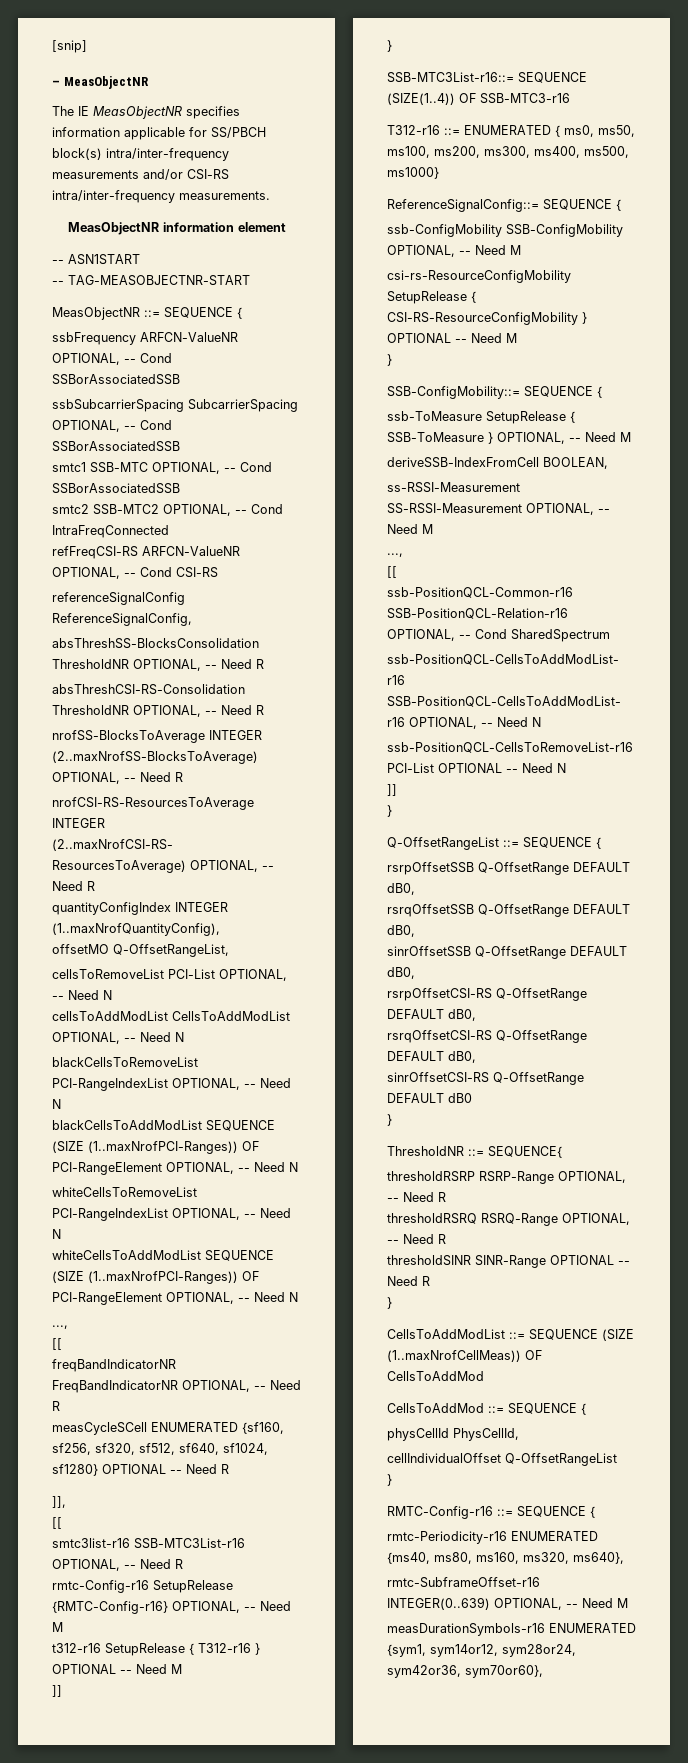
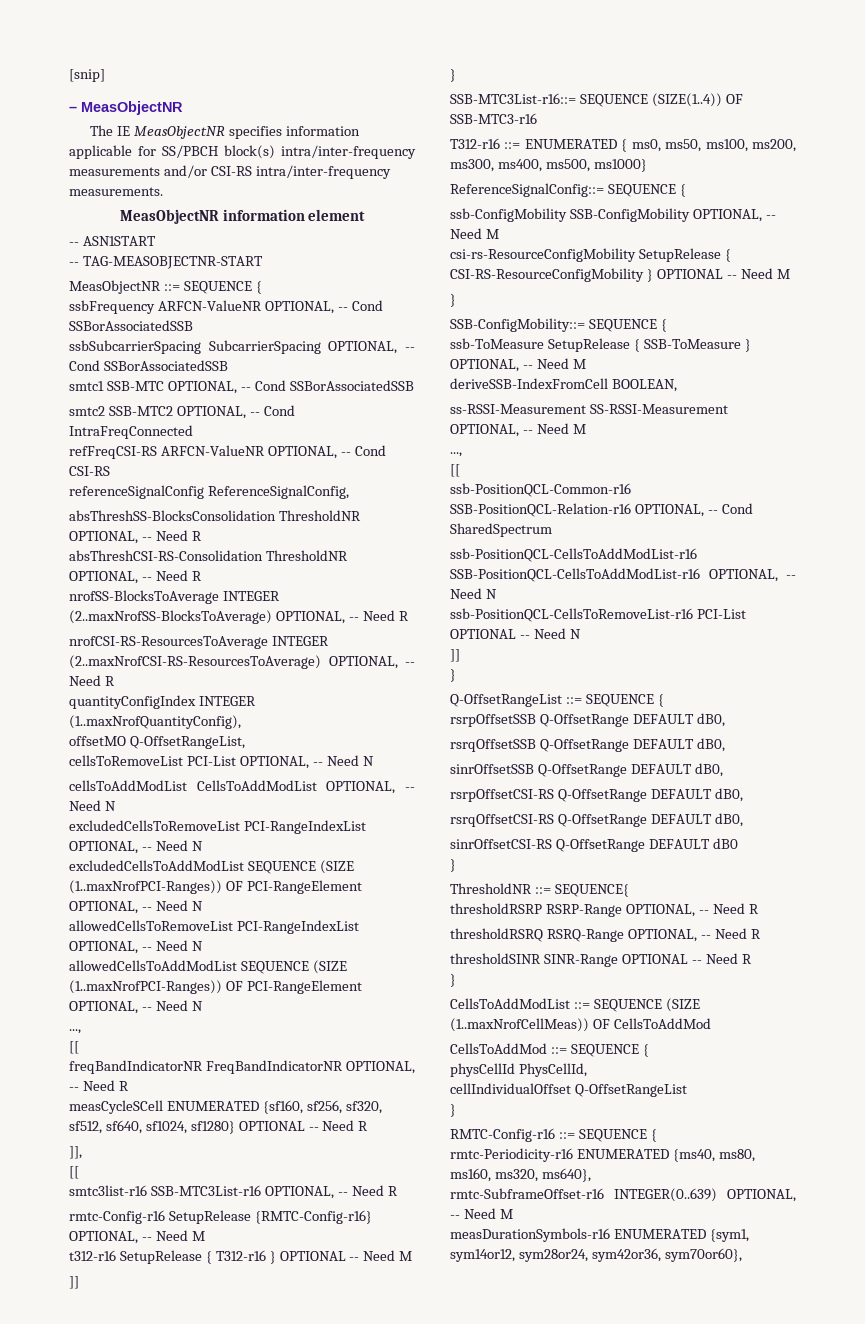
- blackCellsToRemoveList PCI-RangeIndexList OPTIONAL, -- Need N
- blackCellsToAddModList SEQUENCE (SIZE (1..maxNrofPCI-Ranges)) OF PCI-RangeElement OPTIONAL, -- Need N
- whiteCellsToRemoveList PCI-RangeIndexList OPTIONAL, -- Need N
- whiteCellsToAddModList SEQUENCE (SIZE (1..maxNrofPCI-Ranges)) OF PCI-RangeElement OPTIONAL, -- Need N
+ excludedCellsToRemoveList PCI-RangeIndexList OPTIONAL, -- Need N
+ excludedCellsToAddModList SEQUENCE (SIZE (1..maxNrofPCI-Ranges)) OF PCI-RangeElement OPTIONAL, -- Need N
+ allowedCellsToRemoveList PCI-RangeIndexList OPTIONAL, -- Need N
+ allowedCellsToAddModList SEQUENCE (SIZE (1..maxNrofPCI-Ranges)) OF PCI-RangeElement OPTIONAL, -- Need N

